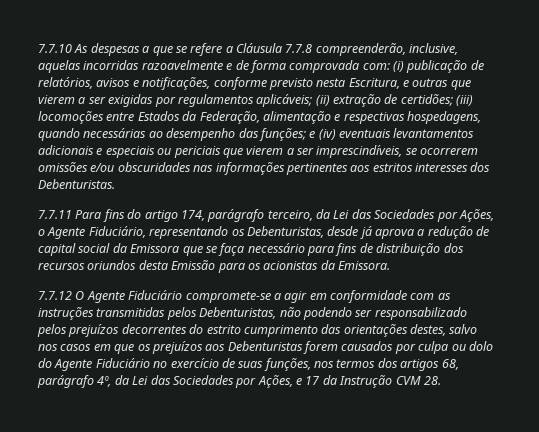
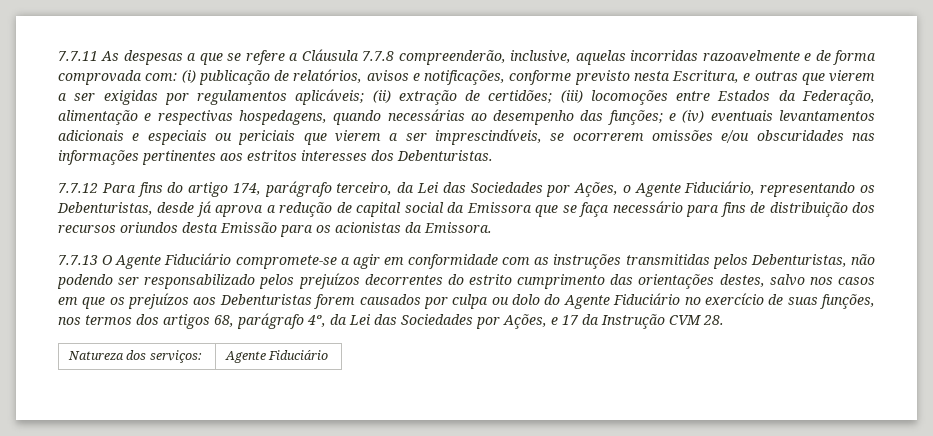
- 7.7.10 As despesas a que se refere a Cláusula 7.7.8 compreenderão, inclusive, aquelas incorridas razoavelmente e de forma comprovada com:
+ 7.7.11 As despesas a que se refere a Cláusula 7.7.8 compreenderão, inclusive, aquelas incorridas razoavelmente e de forma comprovada com:
- 7.7.11 Para fins do artigo 174, parágrafo terceiro, da Lei das Sociedades por Ações, o Agente Fiduciário, representando os Debenturistas, desde já aprova a redução de capital social da Emissora que se faça necessário para fins de distribuição dos recursos oriundos desta Emissão para os acionistas da Emissora.
+ 7.7.12 Para fins do artigo 174, parágrafo terceiro, da Lei das Sociedades por Ações, o Agente Fiduciário, representando os Debenturistas, desde já aprova a redução de capital social da Emissora que se faça necessário para fins de distribuição dos recursos oriundos desta Emissão para os acionistas da Emissora.
- 7.7.12 O Agente Fiduciário compromete-se a agir em conformidade com as instruções transmitidas pelos Debenturistas, não podendo ser responsabilizado pelos prejuízos decorrentes do estrito cumprimento das orientações destes, salvo nos casos em que os prejuízos aos Debenturistas forem causados por culpa ou dolo do Agente Fiduciário no exercício de suas funções, nos termos dos artigos 68, parágrafo 4º, da Lei das Sociedades por Ações, e 17 da Instrução CVM 28.
+ 7.7.13 O Agente Fiduciário compromete-se a agir em conformidade com as instruções transmitidas pelos Debenturistas, não podendo ser responsabilizado pelos prejuízos decorrentes do estrito cumprimento das orientações destes, salvo nos casos em que os prejuízos aos Debenturistas forem causados por culpa ou dolo do Agente Fiduciário no exercício de suas funções, nos termos dos artigos 68, parágrafo 4º, da Lei das Sociedades por Ações, e 17 da Instrução CVM 28.
+ Natureza dos serviços: | Agente Fiduciário

